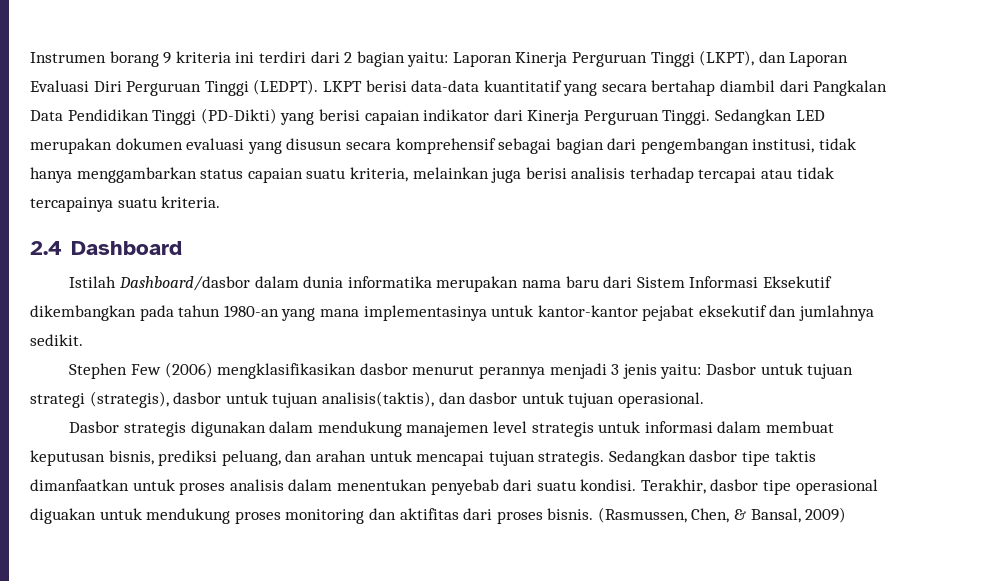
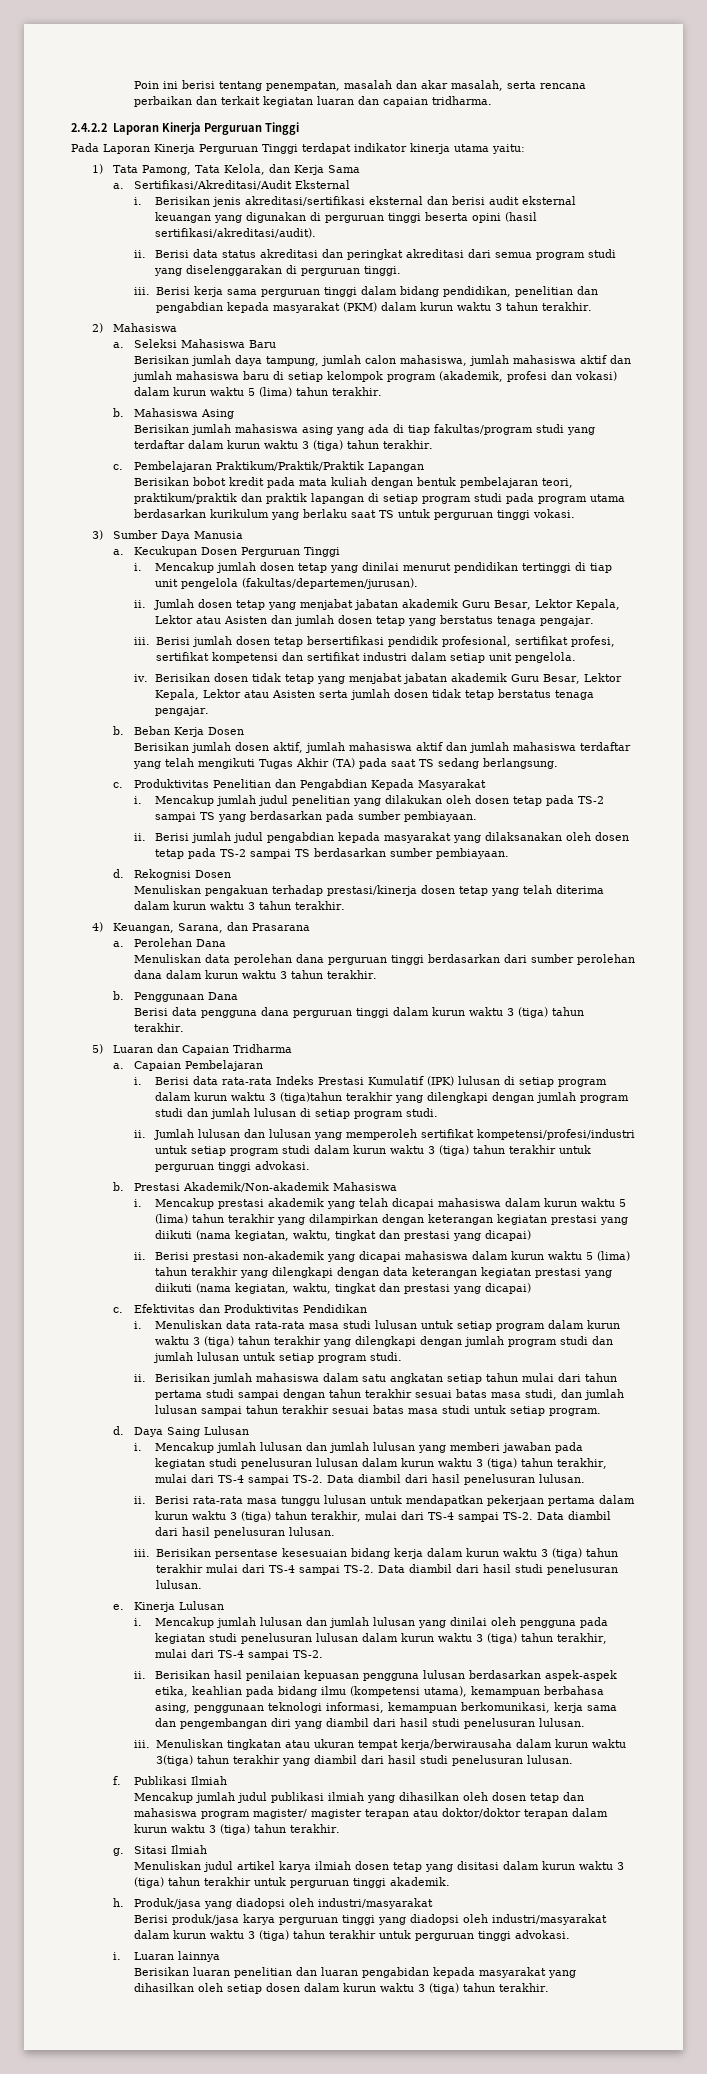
- Instrumen borang 9 kriteria ini terdiri dari 2 bagian yaitu: Laporan Kinerja Perguruan Tinggi (LKPT), dan Laporan Evaluasi Diri Perguruan Tinggi (LEDPT). LKPT berisi data-data kuantitatif yang secara bertahap diambil dari Pangkalan Data Pendidikan Tinggi (PD-Dikti) yang berisi capaian indikator dari Kinerja Perguruan Tinggi. Sedangkan LED merupakan dokumen evaluasi yang disusun secara komprehensif sebagai bagian dari pengembangan institusi, tidak hanya menggambarkan status capaian suatu kriteria, melainkan juga berisi analisis terhadap tercapai atau tidak tercapainya suatu kriteria.
- 2.4 Dashboard
- Istilah Dashboard/dasbor dalam dunia informatika merupakan nama baru dari Sistem Informasi Eksekutif dikembangkan pada tahun 1980-an yang mana implementasinya untuk kantor-kantor pejabat eksekutif dan jumlahnya sedikit.
- Stephen Few (2006) mengklasifikasikan dasbor menurut perannya menjadi 3 jenis yaitu: Dasbor untuk tujuan strategi (strategis), dasbor untuk tujuan analisis(taktis), dan dasbor untuk tujuan operasional.
- Dasbor strategis digunakan dalam mendukung manajemen level strategis untuk informasi dalam membuat keputusan bisnis, prediksi peluang, dan arahan untuk mencapai tujuan strategis. Sedangkan dasbor tipe taktis dimanfaatkan untuk proses analisis dalam menentukan penyebab dari suatu kondisi. Terakhir, dasbor tipe operasional diguakan untuk mendukung proses monitoring dan aktifitas dari proses bisnis. (Rasmussen, Chen, & Bansal, 2009)
+ Poin ini berisi tentang penempatan, masalah dan akar masalah, serta rencana perbaikan dan terkait kegiatan luaran dan capaian tridharma.
+ 2.4.2.2 Laporan Kinerja Perguruan Tinggi
+ Pada Laporan Kinerja Perguruan Tinggi terdapat indikator kinerja utama yaitu:
+ 1) Tata Pamong, Tata Kelola, dan Kerja Sama
+ a. Sertifikasi/Akreditasi/Audit Eksternal
+ i. Berisikan jenis akreditasi/sertifikasi eksternal dan berisi audit eksternal keuangan yang digunakan di perguruan tinggi beserta opini (hasil sertifikasi/akreditasi/audit).
+ ii. Berisi data status akreditasi dan peringkat akreditasi dari semua program studi yang diselenggarakan di perguruan tinggi.
+ iii. Berisi kerja sama perguruan tinggi dalam bidang pendidikan, penelitian dan pengabdian kepada masyarakat (PKM) dalam kurun waktu 3 tahun terakhir.
+ 2) Mahasiswa
+ a. Seleksi Mahasiswa Baru
+ Berisikan jumlah daya tampung, jumlah calon mahasiswa, jumlah mahasiswa aktif dan jumlah mahasiswa baru di setiap kelompok program (akademik, profesi dan vokasi) dalam kurun waktu 5 (lima) tahun terakhir.
+ b. Mahasiswa Asing
+ Berisikan jumlah mahasiswa asing yang ada di tiap fakultas/program studi yang terdaftar dalam kurun waktu 3 (tiga) tahun terakhir.
+ c. Pembelajaran Praktikum/Praktik/Praktik Lapangan
+ Berisikan bobot kredit pada mata kuliah dengan bentuk pembelajaran teori, praktikum/praktik dan praktik lapangan di setiap program studi pada program utama berdasarkan kurikulum yang berlaku saat TS untuk perguruan tinggi vokasi.
+ 3) Sumber Daya Manusia
+ a. Kecukupan Dosen Perguruan Tinggi
+ i. Mencakup jumlah dosen tetap yang dinilai menurut pendidikan tertinggi di tiap unit pengelola (fakultas/departemen/jurusan).
+ ii. Jumlah dosen tetap yang menjabat jabatan akademik Guru Besar, Lektor Kepala, Lektor atau Asisten dan jumlah dosen tetap yang berstatus tenaga pengajar.
+ iii. Berisi jumlah dosen tetap bersertifikasi pendidik profesional, sertifikat profesi, sertifikat kompetensi dan sertifikat industri dalam setiap unit pengelola.
+ iv. Berisikan dosen tidak tetap yang menjabat jabatan akademik Guru Besar, Lektor Kepala, Lektor atau Asisten serta jumlah dosen tidak tetap berstatus tenaga pengajar.
+ b. Beban Kerja Dosen
+ Berisikan jumlah dosen aktif, jumlah mahasiswa aktif dan jumlah mahasiswa terdaftar yang telah mengikuti Tugas Akhir (TA) pada saat TS sedang berlangsung.
+ c. Produktivitas Penelitian dan Pengabdian Kepada Masyarakat
+ i. Mencakup jumlah judul penelitian yang dilakukan oleh dosen tetap pada TS-2 sampai TS yang berdasarkan pada sumber pembiayaan.
+ ii. Berisi jumlah judul pengabdian kepada masyarakat yang dilaksanakan oleh dosen tetap pada TS-2 sampai TS berdasarkan sumber pembiayaan.
+ d. Rekognisi Dosen
+ Menuliskan pengakuan terhadap prestasi/kinerja dosen tetap yang telah diterima dalam kurun waktu 3 tahun terakhir.
+ 4) Keuangan, Sarana, dan Prasarana
+ a. Perolehan Dana
+ Menuliskan data perolehan dana perguruan tinggi berdasarkan dari sumber perolehan dana dalam kurun waktu 3 tahun terakhir.
+ b. Penggunaan Dana
+ Berisi data pengguna dana perguruan tinggi dalam kurun waktu 3 (tiga) tahun terakhir.
+ 5) Luaran dan Capaian Tridharma
+ a. Capaian Pembelajaran
+ i. Berisi data rata-rata Indeks Prestasi Kumulatif (IPK) lulusan di setiap program dalam kurun waktu 3 (tiga)tahun terakhir yang dilengkapi dengan jumlah program studi dan jumlah lulusan di setiap program studi.
+ ii. Jumlah lulusan dan lulusan yang memperoleh sertifikat kompetensi/profesi/industri untuk setiap program studi dalam kurun waktu 3 (tiga) tahun terakhir untuk perguruan tinggi advokasi.
+ b. Prestasi Akademik/Non-akademik Mahasiswa
+ i. Mencakup prestasi akademik yang telah dicapai mahasiswa dalam kurun waktu 5 (lima) tahun terakhir yang dilampirkan dengan keterangan kegiatan prestasi yang diikuti (nama kegiatan, waktu, tingkat dan prestasi yang dicapai)
+ ii. Berisi prestasi non-akademik yang dicapai mahasiswa dalam kurun waktu 5 (lima) tahun terakhir yang dilengkapi dengan data keterangan kegiatan prestasi yang diikuti (nama kegiatan, waktu, tingkat dan prestasi yang dicapai)
+ c. Efektivitas dan Produktivitas Pendidikan
+ i. Menuliskan data rata-rata masa studi lulusan untuk setiap program dalam kurun waktu 3 (tiga) tahun terakhir yang dilengkapi dengan jumlah program studi dan jumlah lulusan untuk setiap program studi.
+ ii. Berisikan jumlah mahasiswa dalam satu angkatan setiap tahun mulai dari tahun pertama studi sampai dengan tahun terakhir sesuai batas masa studi, dan jumlah lulusan sampai tahun terakhir sesuai batas masa studi untuk setiap program.
+ d. Daya Saing Lulusan
+ i. Mencakup jumlah lulusan dan jumlah lulusan yang memberi jawaban pada kegiatan studi penelusuran lulusan dalam kurun waktu 3 (tiga) tahun terakhir, mulai dari TS-4 sampai TS-2. Data diambil dari hasil penelusuran lulusan.
+ ii. Berisi rata-rata masa tunggu lulusan untuk mendapatkan pekerjaan pertama dalam kurun waktu 3 (tiga) tahun terakhir, mulai dari TS-4 sampai TS-2. Data diambil dari hasil penelusuran lulusan.
+ iii. Berisikan persentase kesesuaian bidang kerja dalam kurun waktu 3 (tiga) tahun terakhir mulai dari TS-4 sampai TS-2. Data diambil dari hasil studi penelusuran lulusan.
+ e. Kinerja Lulusan
+ i. Mencakup jumlah lulusan dan jumlah lulusan yang dinilai oleh pengguna pada kegiatan studi penelusuran lulusan dalam kurun waktu 3 (tiga) tahun terakhir, mulai dari TS-4 sampai TS-2.
+ ii. Berisikan hasil penilaian kepuasan pengguna lulusan berdasarkan aspek-aspek etika, keahlian pada bidang ilmu (kompetensi utama), kemampuan berbahasa asing, penggunaan teknologi informasi, kemampuan berkomunikasi, kerja sama dan pengembangan diri yang diambil dari hasil studi penelusuran lulusan.
+ iii. Menuliskan tingkatan atau ukuran tempat kerja/berwirausaha dalam kurun waktu 3(tiga) tahun terakhir yang diambil dari hasil studi penelusuran lulusan.
+ f. Publikasi Ilmiah
+ Mencakup jumlah judul publikasi ilmiah yang dihasilkan oleh dosen tetap dan mahasiswa program magister/ magister terapan atau doktor/doktor terapan dalam kurun waktu 3 (tiga) tahun terakhir.
+ g. Sitasi Ilmiah
+ Menuliskan judul artikel karya ilmiah dosen tetap yang disitasi dalam kurun waktu 3 (tiga) tahun terakhir untuk perguruan tinggi akademik.
+ h. Produk/jasa yang diadopsi oleh industri/masyarakat
+ Berisi produk/jasa karya perguruan tinggi yang diadopsi oleh industri/masyarakat dalam kurun waktu 3 (tiga) tahun terakhir untuk perguruan tinggi advokasi.
+ i. Luaran lainnya
+ Berisikan luaran penelitian dan luaran pengabidan kepada masyarakat yang dihasilkan oleh setiap dosen dalam kurun waktu 3 (tiga) tahun terakhir.

